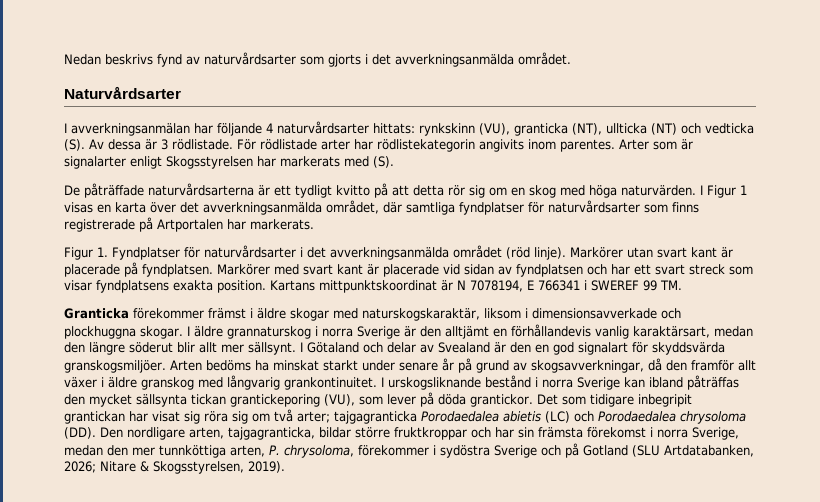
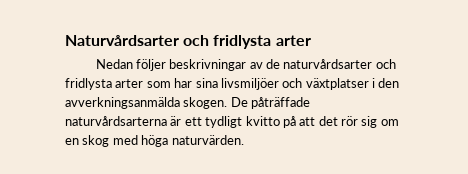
- Nedan beskrivs fynd av naturvårdsarter som gjorts i det avverkningsanmälda området.
- Naturvårdsarter
- I avverkningsanmälan har följande 4 naturvårdsarter hittats: rynkskinn (VU), granticka (NT), ullticka (NT) och vedticka (S). Av dessa är 3 rödlistade. För rödlistade arter har rödlistekategorin angivits inom parentes. Arter som är signalarter enligt Skogsstyrelsen har markerats med (S).
- De påträffade naturvårdsarterna är ett tydligt kvitto på att detta rör sig om en skog med höga naturvärden. I Figur 1 visas en karta över det avverkningsanmälda området, där samtliga fyndplatser för naturvårdsarter som finns registrerade på Artportalen har markerats.
- Figur 1. Fyndplatser för naturvårdsarter i det avverkningsanmälda området (röd linje). Markörer utan svart kant är placerade på fyndplatsen. Markörer med svart kant är placerade vid sidan av fyndplatsen och har ett svart streck som visar fyndplatsens exakta position. Kartans mittpunktskoordinat är N 7078194, E 766341 i SWEREF 99 TM.
- Granticka förekommer främst i äldre skogar med naturskogskaraktär, liksom i dimensionsavverkade och plockhuggna skogar. I äldre grannaturskog i norra Sverige är den alltjämt en förhållandevis vanlig karaktärsart, medan den längre söderut blir allt mer sällsynt. I Götaland och delar av Svealand är den en god signalart för skyddsvärda granskogsmiljöer. Arten bedöms ha minskat starkt under senare år på grund av skogsavverkningar, då den framför allt växer i äldre granskog med långvarig grankontinuitet. I urskogsliknande bestånd i norra Sverige kan ibland påträffas den mycket sällsynta tickan grantickeporing (VU), som lever på döda grantickor. Det som tidigare inbegripit grantickan har visat sig röra sig om två arter; tajgagranticka Porodaedalea abietis (LC) och Porodaedalea chrysoloma (DD). Den nordligare arten, tajgagranticka, bildar större fruktkroppar och har sin främsta förekomst i norra Sverige, medan den mer tunnköttiga arten, P. chrysoloma, förekommer i sydöstra Sverige och på Gotland (SLU Artdatabanken, 2026; Nitare & Skogsstyrelsen, 2019).
+ Naturvårdsarter och fridlysta arter
+ Nedan följer beskrivningar av de naturvårdsarter och fridlysta arter som har sina livsmiljöer och växtplatser i den avverkningsanmälda skogen. De påträffade naturvårdsarterna är ett tydligt kvitto på att det rör sig om en skog med höga naturvärden.

